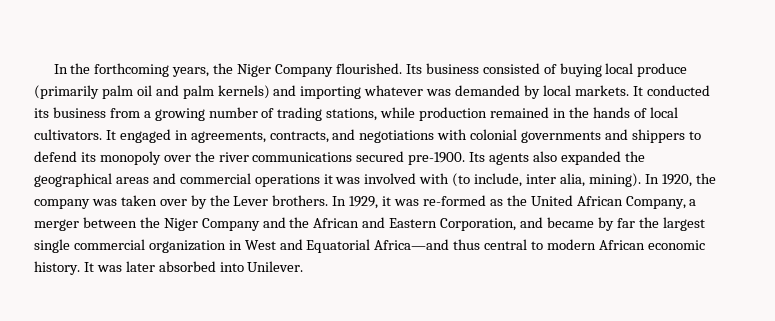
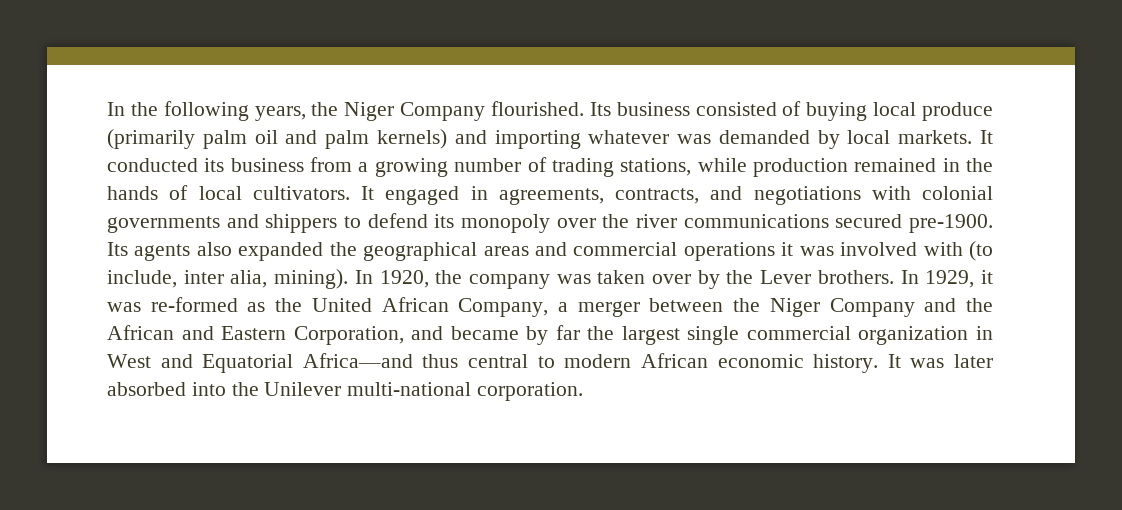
- In the forthcoming years, the Niger Company flourished.
+ In the following years, the Niger Company flourished.
- It was later absorbed into Unilever.
+ It was later absorbed into the Unilever multi-national corporation.

